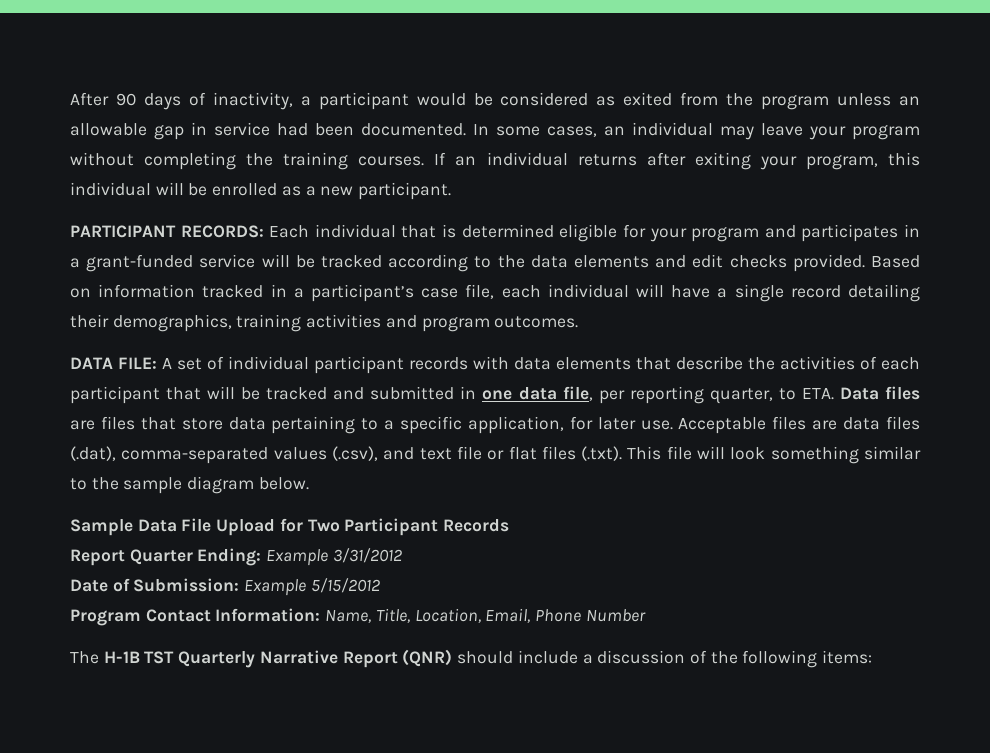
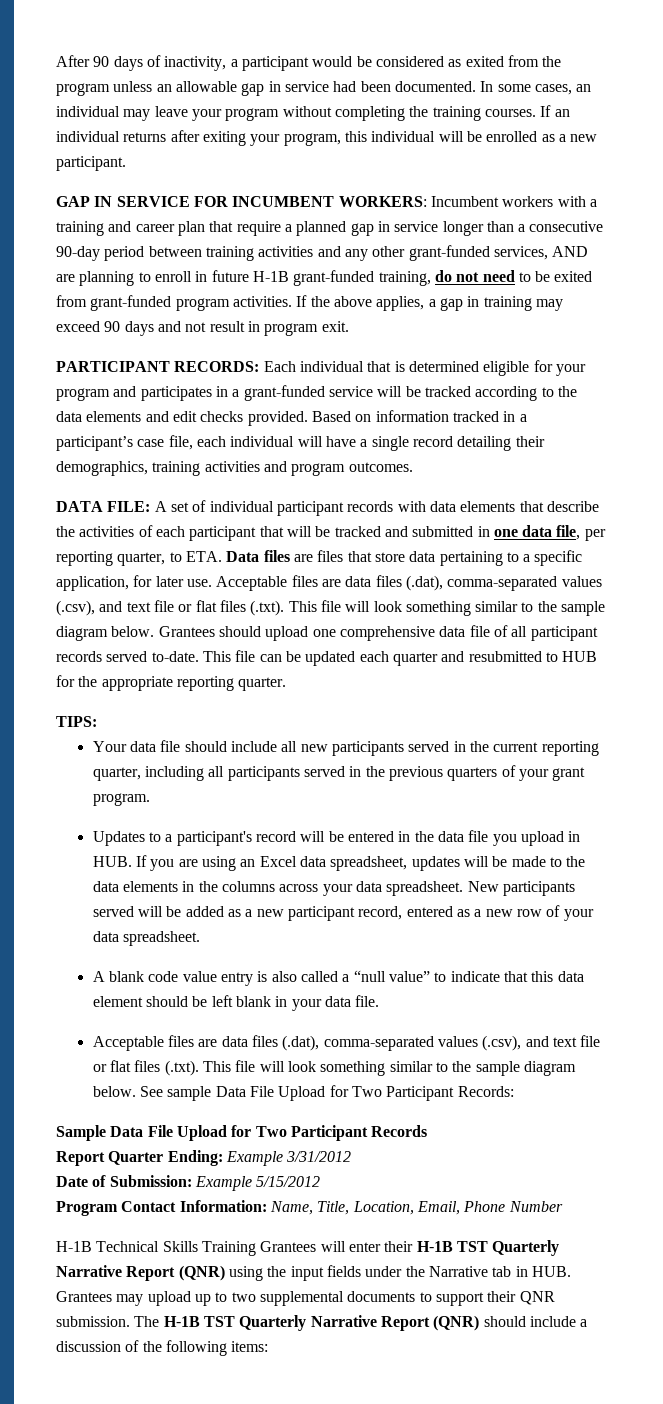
+ GAP IN SERVICE FOR INCUMBENT WORKERS: Incumbent workers with a training and career plan that require a planned gap in service longer than a consecutive 90-day period between training activities and any other grant-funded services, AND are planning to enroll in future H-1B grant-funded training, do not need to be exited from grant-funded program activities. If the above applies, a gap in training may exceed 90 days and not result in program exit.
+ Grantees should upload one comprehensive data file of all participant records served to-date. This file can be updated each quarter and resubmitted to HUB for the appropriate reporting quarter.
+ TIPS:
+ Your data file should include all new participants served in the current reporting quarter, including all participants served in the previous quarters of your grant program.
+ Updates to a participant's record will be entered in the data file you upload in HUB. If you are using an Excel data spreadsheet, updates will be made to the data elements in the columns across your data spreadsheet. New participants served will be added as a new participant record, entered as a new row of your data spreadsheet.
+ A blank code value entry is also called a “null value” to indicate that this data element should be left blank in your data file.
+ Acceptable files are data files (.dat), comma-separated values (.csv), and text file or flat files (.txt). This file will look something similar to the sample diagram below. See sample Data File Upload for Two Participant Records:
+ H-1B Technical Skills Training Grantees will enter their H-1B TST Quarterly Narrative Report (QNR) using the input fields under the Narrative tab in HUB. Grantees may upload up to two supplemental documents to support their QNR submission.

